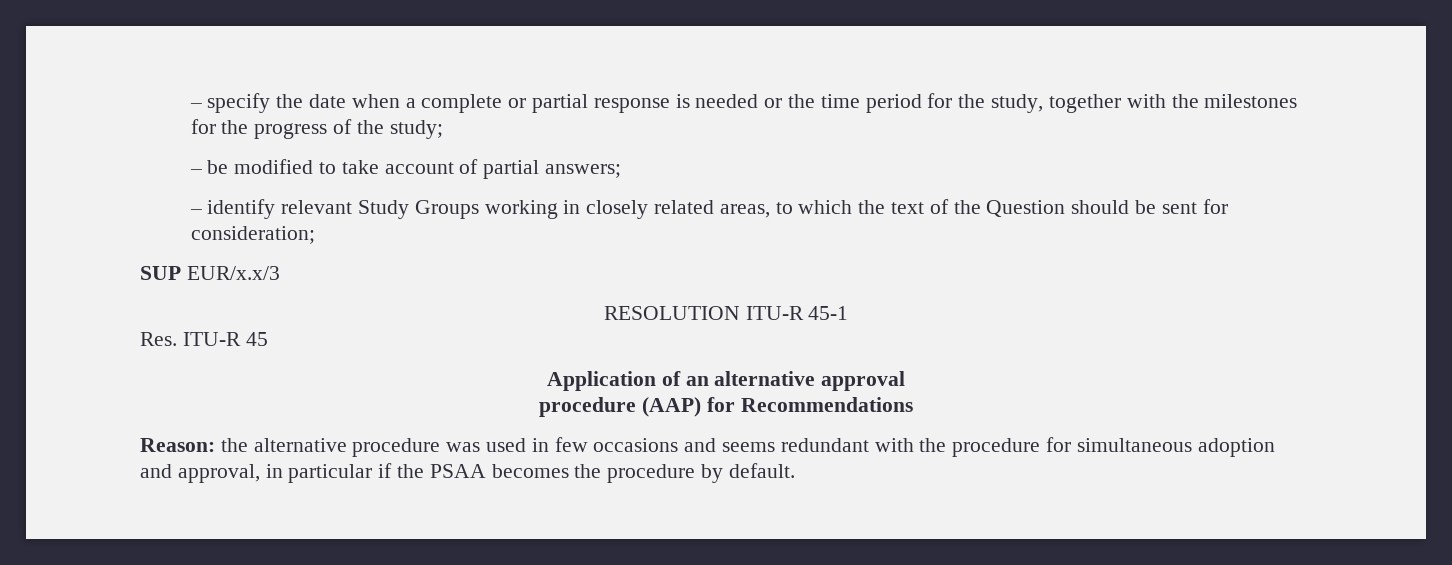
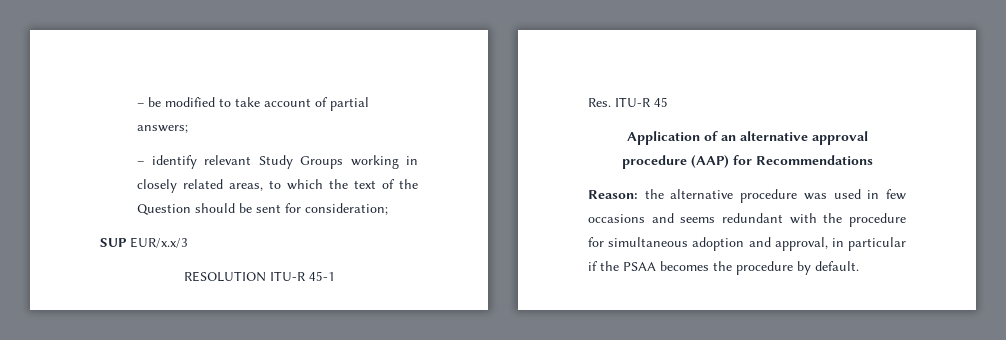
- – specify the date when a complete or partial response is needed or the time period for the study, together with the milestones for the progress of the study;

